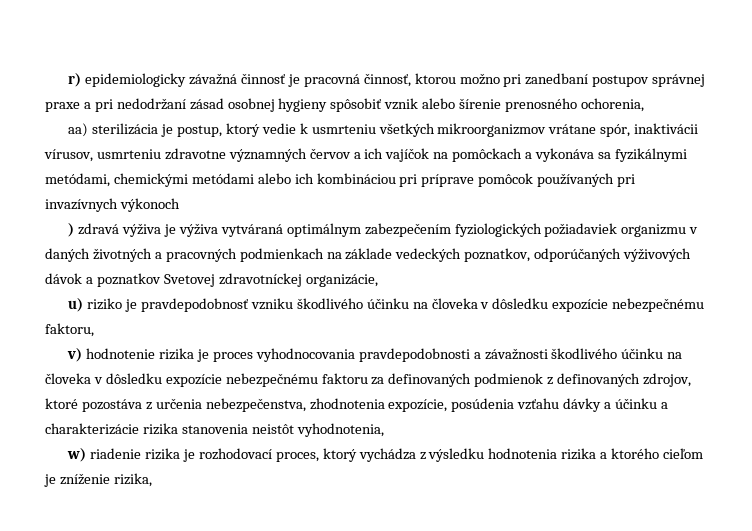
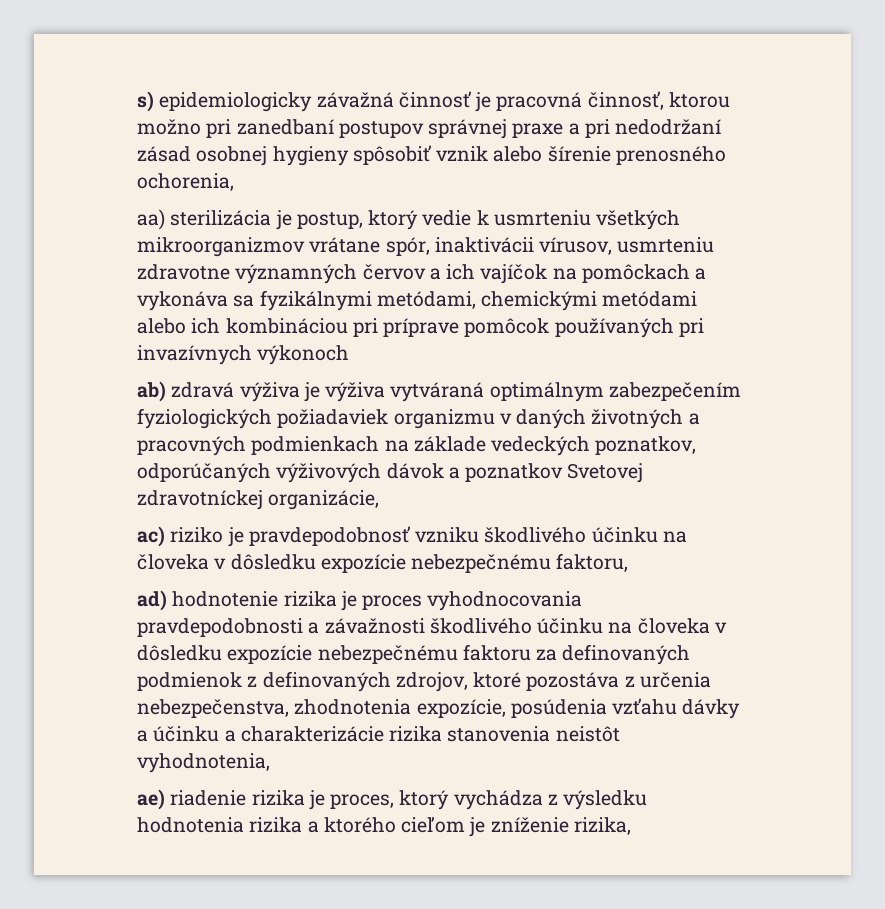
- r) epidemiologicky závažná činnosť je pracovná činnosť, ktorou možno pri zanedbaní postupov správnej praxe a pri nedodržaní zásad osobnej hygieny spôsobiť vznik alebo šírenie prenosného ochorenia,
+ s) epidemiologicky závažná činnosť je pracovná činnosť, ktorou možno pri zanedbaní postupov správnej praxe a pri nedodržaní zásad osobnej hygieny spôsobiť vznik alebo šírenie prenosného ochorenia,
- ) zdravá výživa je výživa vytváraná optimálnym zabezpečením fyziologických požiadaviek organizmu v daných životných a pracovných podmienkach na základe vedeckých poznatkov, odporúčaných výživových dávok a poznatkov Svetovej zdravotníckej organizácie,
+ ab) zdravá výživa je výživa vytváraná optimálnym zabezpečením fyziologických požiadaviek organizmu v daných životných a pracovných podmienkach na základe vedeckých poznatkov, odporúčaných výživových dávok a poznatkov Svetovej zdravotníckej organizácie,
- u) riziko je pravdepodobnosť vzniku škodlivého účinku na človeka v dôsledku expozície nebezpečnému faktoru,
+ ac) riziko je pravdepodobnosť vzniku škodlivého účinku na človeka v dôsledku expozície nebezpečnému faktoru,
- v) hodnotenie rizika je proces vyhodnocovania pravdepodobnosti a závažnosti škodlivého účinku na človeka v dôsledku expozície nebezpečnému faktoru za definovaných podmienok z definovaných zdrojov, ktoré pozostáva z určenia nebezpečenstva, zhodnotenia expozície, posúdenia vzťahu dávky a účinku a charakterizácie rizika stanovenia neistôt vyhodnotenia,
+ ad) hodnotenie rizika je proces vyhodnocovania pravdepodobnosti a závažnosti škodlivého účinku na človeka v dôsledku expozície nebezpečnému faktoru za definovaných podmienok z definovaných zdrojov, ktoré pozostáva z určenia nebezpečenstva, zhodnotenia expozície, posúdenia vzťahu dávky a účinku a charakterizácie rizika stanovenia neistôt vyhodnotenia,
- w) riadenie rizika je rozhodovací proces, ktorý vychádza z výsledku hodnotenia rizika a ktorého cieľom je zníženie rizika,
+ ae) riadenie rizika je proces, ktorý vychádza z výsledku hodnotenia rizika a ktorého cieľom je zníženie rizika,

